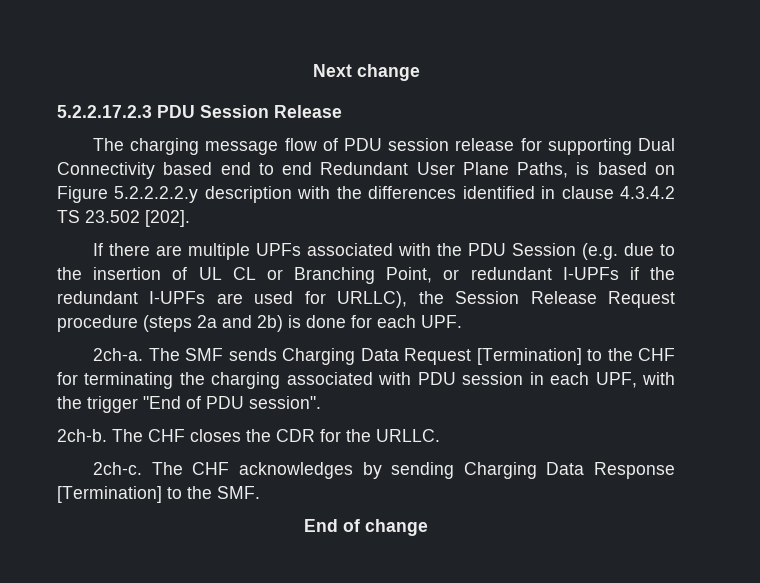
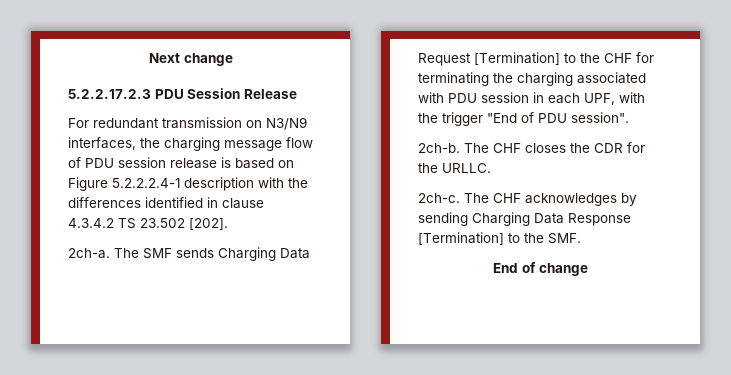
- The charging message flow of PDU session release for supporting Dual Connectivity based end to end Redundant User Plane Paths, is based on Figure 5.2.2.2.2.y description with the differences identified in clause 4.3.4.2 TS 23.502 [202].
+ For redundant transmission on N3/N9 interfaces, the charging message flow of PDU session release is based on Figure 5.2.2.2.4-1 description with the differences identified in clause 4.3.4.2 TS 23.502 [202].
- If there are multiple UPFs associated with the PDU Session (e.g. due to the insertion of UL CL or Branching Point, or redundant I-UPFs if the redundant I-UPFs are used for URLLC), the Session Release Request procedure (steps 2a and 2b) is done for each UPF.

